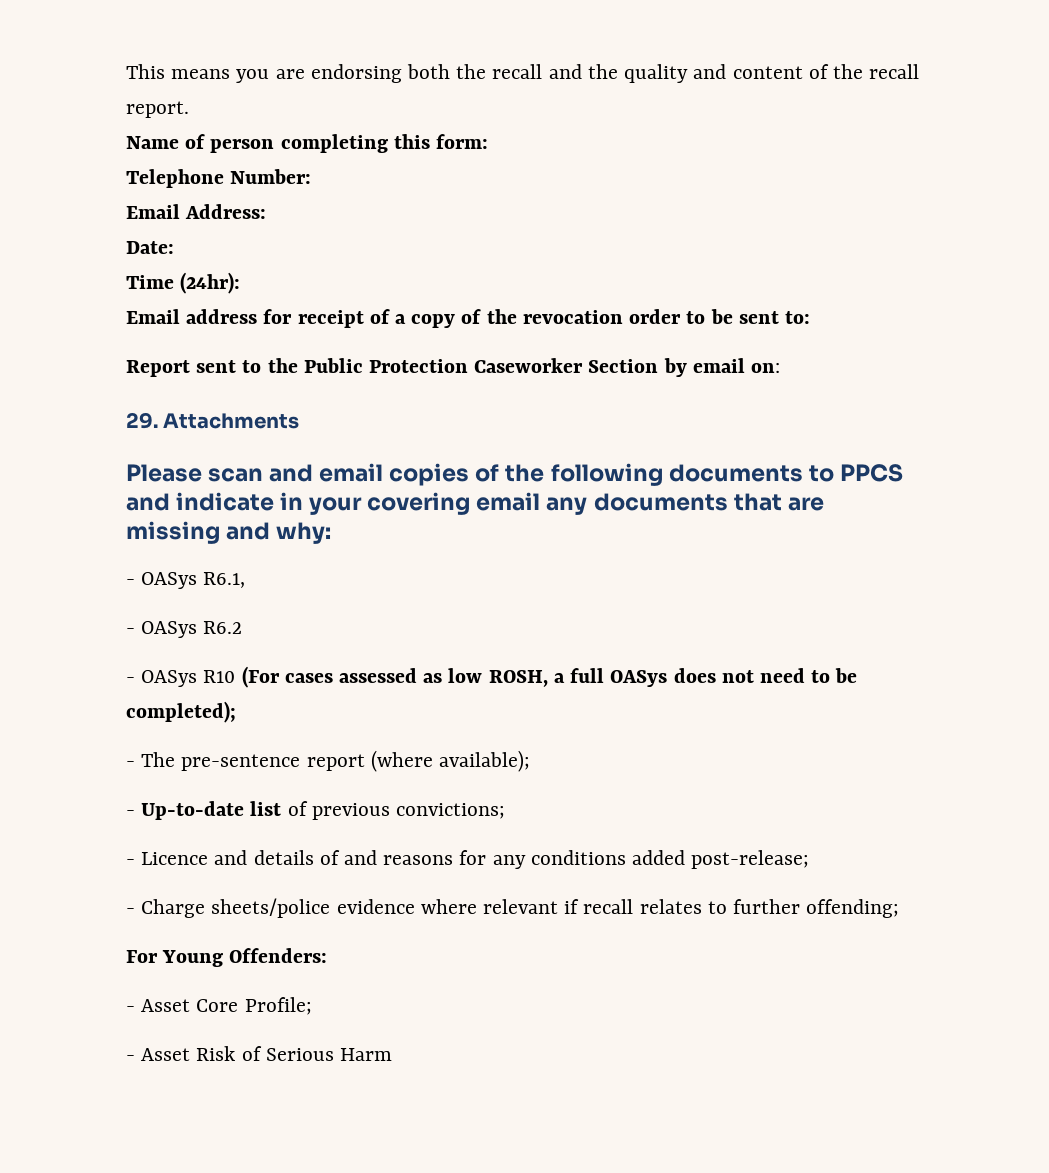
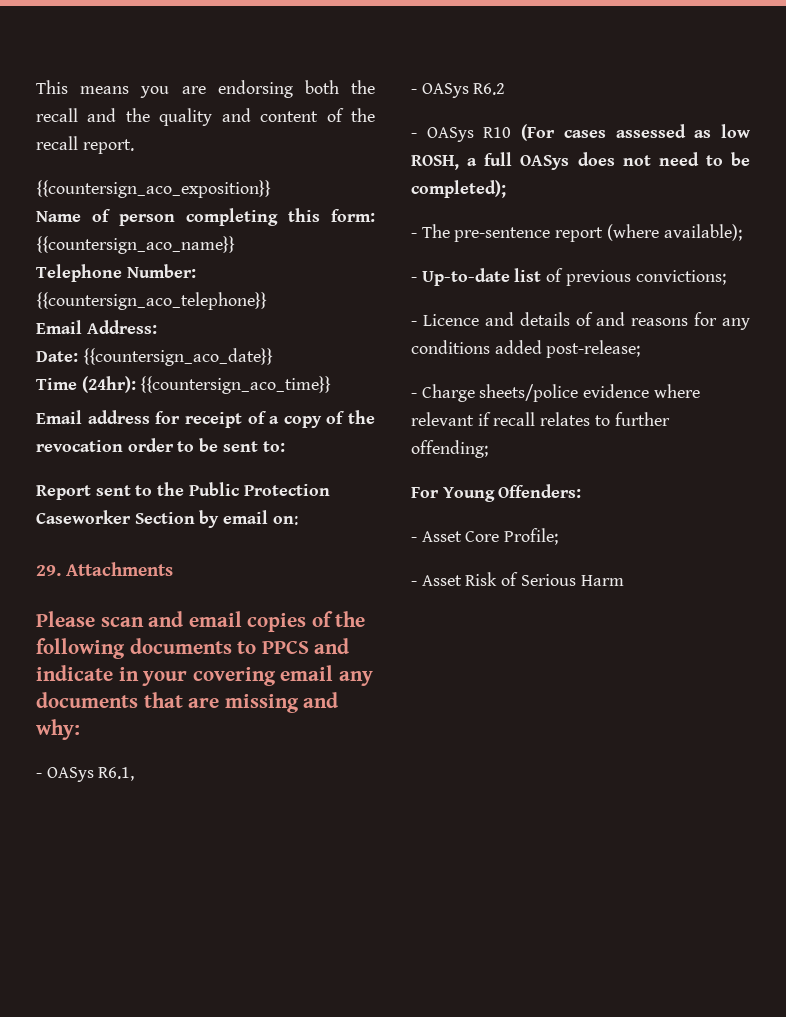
+ {{countersign_aco_exposition}}
- Name of person completing this form:
+ Name of person completing this form: {{countersign_aco_name}}
- Telephone Number:
+ Telephone Number: {{countersign_aco_telephone}}
- Date:
+ Date: {{countersign_aco_date}}
- Time (24hr):
+ Time (24hr): {{countersign_aco_time}}

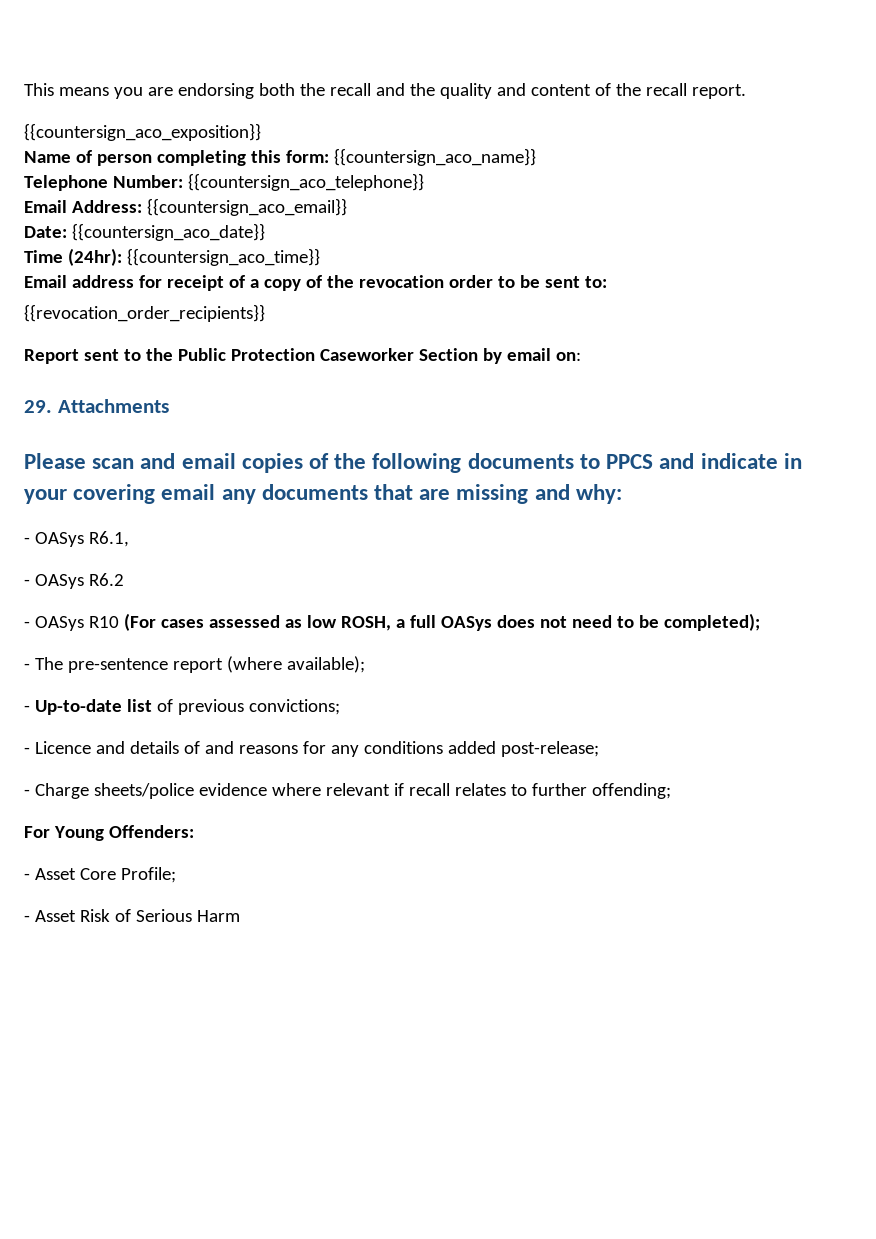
- Email Address:
+ Email Address: {{countersign_aco_email}}
+ {{revocation_order_recipients}}

